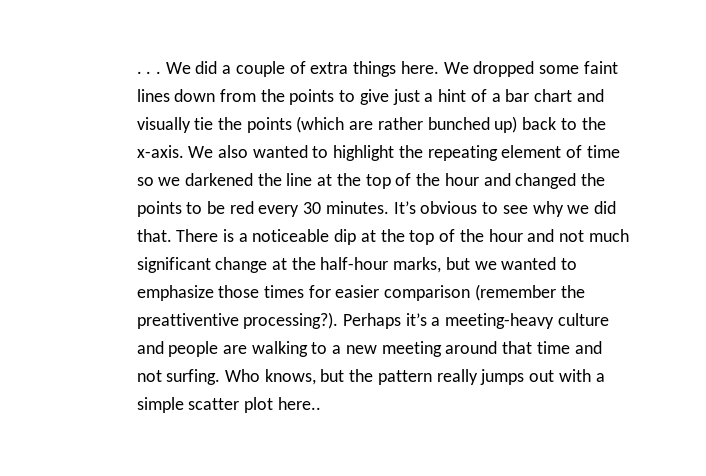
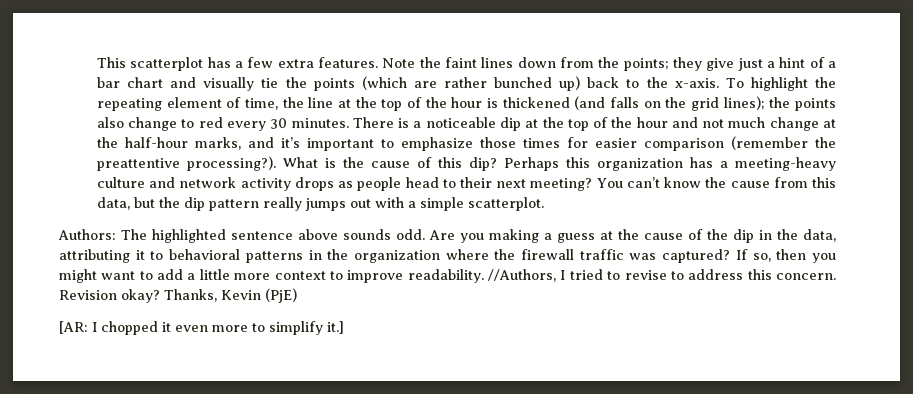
- . . . We did a couple of extra things here. We dropped some faint lines down from the points to give just a hint of a bar chart and visually tie the points (which are rather bunched up) back to the x-axis.
+ This scatterplot has a few extra features. Note the faint lines down from the points; they give just a hint of a bar chart and visually tie the points (which are rather bunched up) back to the x-axis.
- We also wanted to highlight the repeating element of time so we darkened the line at the top of the hour and changed the points to be red every 30 minutes. It’s obvious to see why we did that.
+ To highlight the repeating element of time, the line at the top of the hour is thickened (and falls on the grid lines); the points also change to red every 30 minutes.
- There is a noticeable dip at the top of the hour and not much significant change at the half-hour marks, but we wanted to emphasize those times for easier comparison (remember the preattiventive processing?). Perhaps it’s a meeting-heavy culture and people are walking to a new meeting around that time and not surfing. Who knows, but the pattern really jumps out with a simple scatter plot here..
+ There is a noticeable dip at the top of the hour and not much change at the half-hour marks, and it’s important to emphasize those times for easier comparison (remember the preattentive processing?). What is the cause of this dip? Perhaps this organization has a meeting-heavy culture and network activity drops as people head to their next meeting? You can’t know the cause from this data, but the dip pattern really jumps out with a simple scatterplot.
+ Authors: The highlighted sentence above sounds odd. Are you making a guess at the cause of the dip in the data, attributing it to behavioral patterns in the organization where the firewall traffic was captured? If so, then you might want to add a little more context to improve readability. //Authors, I tried to revise to address this concern. Revision okay? Thanks, Kevin (PjE)
+ [AR: I chopped it even more to simplify it.]

